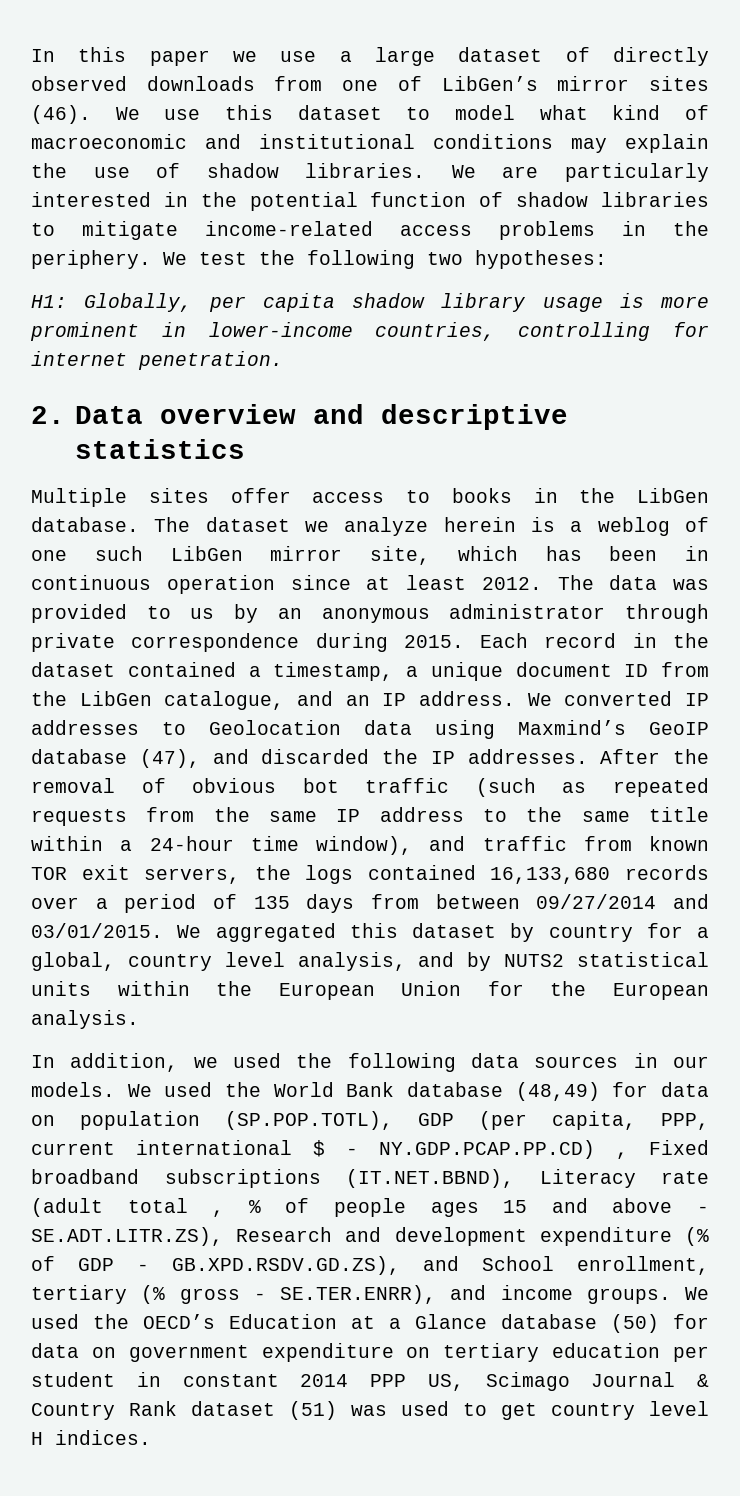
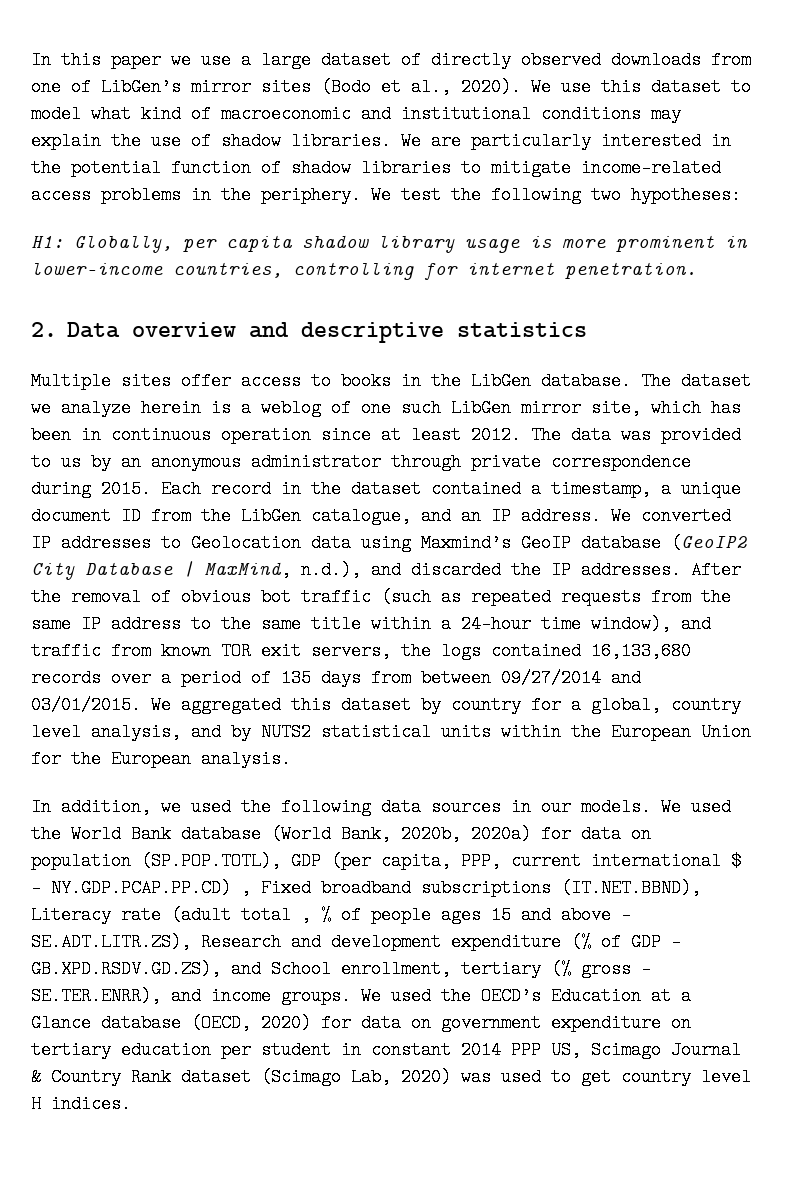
- In this paper we use a large dataset of directly observed downloads from one of LibGen’s mirror sites (46).
+ In this paper we use a large dataset of directly observed downloads from one of LibGen’s mirror sites (Bodo et al., 2020).
- We converted IP addresses to Geolocation data using Maxmind’s GeoIP database (47), and discarded the IP addresses.
+ We converted IP addresses to Geolocation data using Maxmind’s GeoIP database (GeoIP2 City Database | MaxMind, n.d.), and discarded the IP addresses.
- We used the World Bank database (48,49) for data on population (SP.POP.TOTL), GDP (per capita, PPP, current international $ - NY.GDP.PCAP.PP.CD) , Fixed broadband subscriptions (IT.NET.BBND), Literacy rate (adult total , % of people ages 15 and above - SE.ADT.LITR.ZS), Research and development expenditure (% of GDP - GB.XPD.RSDV.GD.ZS), and School enrollment, tertiary (% gross - SE.TER.ENRR), and income groups.
+ We used the World Bank database (World Bank, 2020b, 2020a) for data on population (SP.POP.TOTL), GDP (per capita, PPP, current international $ - NY.GDP.PCAP.PP.CD) , Fixed broadband subscriptions (IT.NET.BBND), Literacy rate (adult total , % of people ages 15 and above - SE.ADT.LITR.ZS), Research and development expenditure (% of GDP - GB.XPD.RSDV.GD.ZS), and School enrollment, tertiary (% gross - SE.TER.ENRR), and income groups.
- We used the OECD’s Education at a Glance database (50) for data on government expenditure on tertiary education per student in constant 2014 PPP US, Scimago Journal & Country Rank dataset (51) was used to get country level H indices.
+ We used the OECD’s Education at a Glance database (OECD, 2020) for data on government expenditure on tertiary education per student in constant 2014 PPP US, Scimago Journal & Country Rank dataset (Scimago Lab, 2020) was used to get country level H indices.

